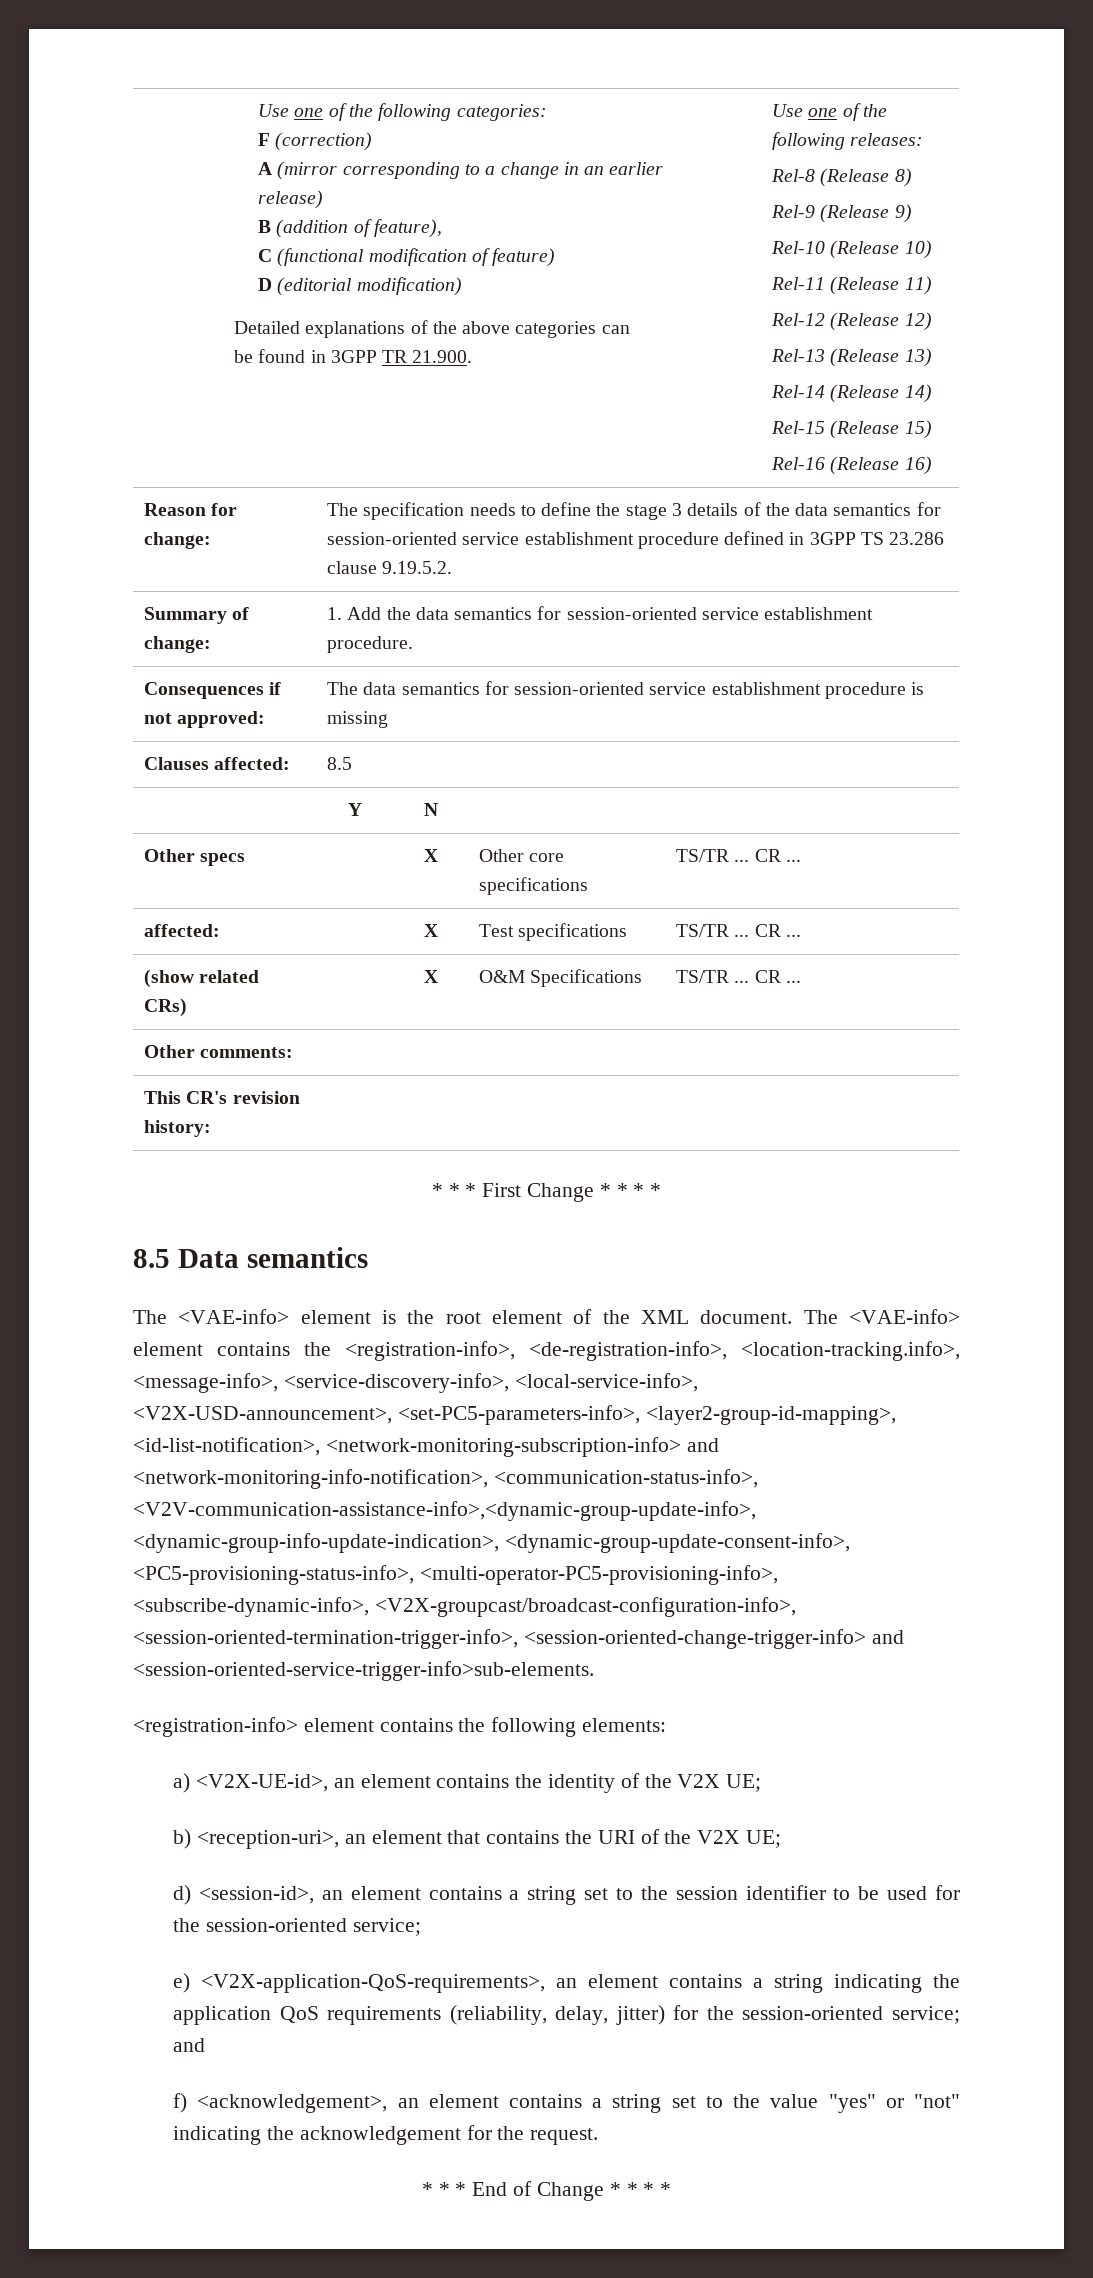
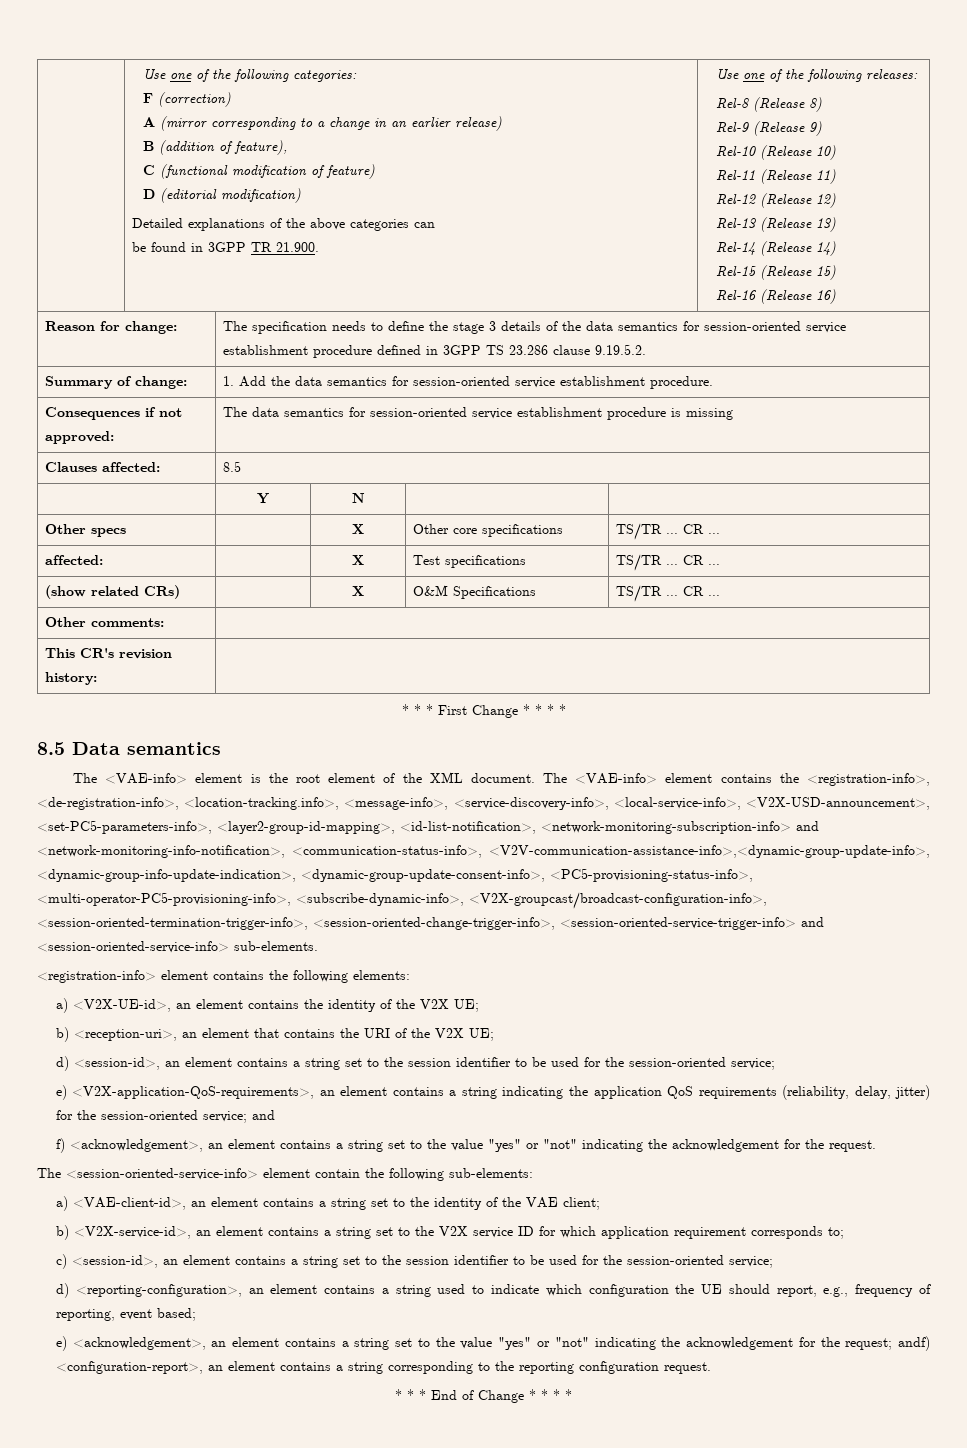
- The <VAE-info> element contains the <registration-info>, <de-registration-info>, <location-tracking.info>, <message-info>, <service-discovery-info>, <local-service-info>, <V2X-USD-announcement>, <set-PC5-parameters-info>, <layer2-group-id-mapping>, <id-list-notification>, <network-monitoring-subscription-info> and <network-monitoring-info-notification>, <communication-status-info>, <V2V-communication-assistance-info>,<dynamic-group-update-info>, <dynamic-group-info-update-indication>, <dynamic-group-update-consent-info>, <PC5-provisioning-status-info>, <multi-operator-PC5-provisioning-info>, <subscribe-dynamic-info>, <V2X-groupcast/broadcast-configuration-info>, <session-oriented-termination-trigger-info>, <session-oriented-change-trigger-info> and <session-oriented-service-trigger-info>sub-elements.
+ The <VAE-info> element contains the <registration-info>, <de-registration-info>, <location-tracking.info>, <message-info>, <service-discovery-info>, <local-service-info>, <V2X-USD-announcement>, <set-PC5-parameters-info>, <layer2-group-id-mapping>, <id-list-notification>, <network-monitoring-subscription-info> and <network-monitoring-info-notification>, <communication-status-info>, <V2V-communication-assistance-info>,<dynamic-group-update-info>, <dynamic-group-info-update-indication>, <dynamic-group-update-consent-info>, <PC5-provisioning-status-info>, <multi-operator-PC5-provisioning-info>, <subscribe-dynamic-info>, <V2X-groupcast/broadcast-configuration-info>, <session-oriented-termination-trigger-info>, <session-oriented-change-trigger-info>, <session-oriented-service-trigger-info> and <session-oriented-service-info> sub-elements.
+ The <session-oriented-service-info> element contain the following sub-elements:
+ a) <VAE-client-id>, an element contains a string set to the identity of the VAE client;
+ b) <V2X-service-id>, an element contains a string set to the V2X service ID for which application requirement corresponds to;
+ c) <session-id>, an element contains a string set to the session identifier to be used for the session-oriented service;
+ d) <reporting-configuration>, an element contains a string used to indicate which configuration the UE should report, e.g., frequency of reporting, event based;
+ e) <acknowledgement>, an element contains a string set to the value "yes" or "not" indicating the acknowledgement for the request; andf) <configuration-report>, an element contains a string corresponding to the reporting configuration request.

